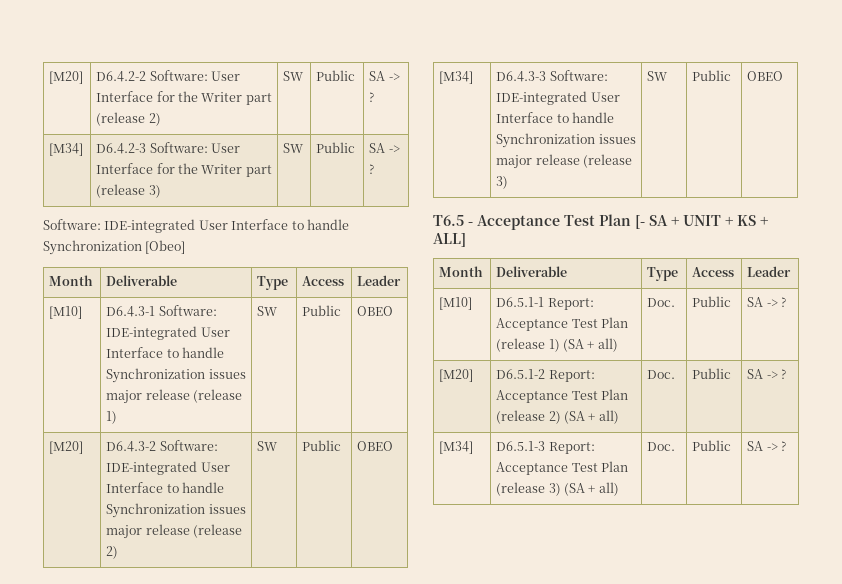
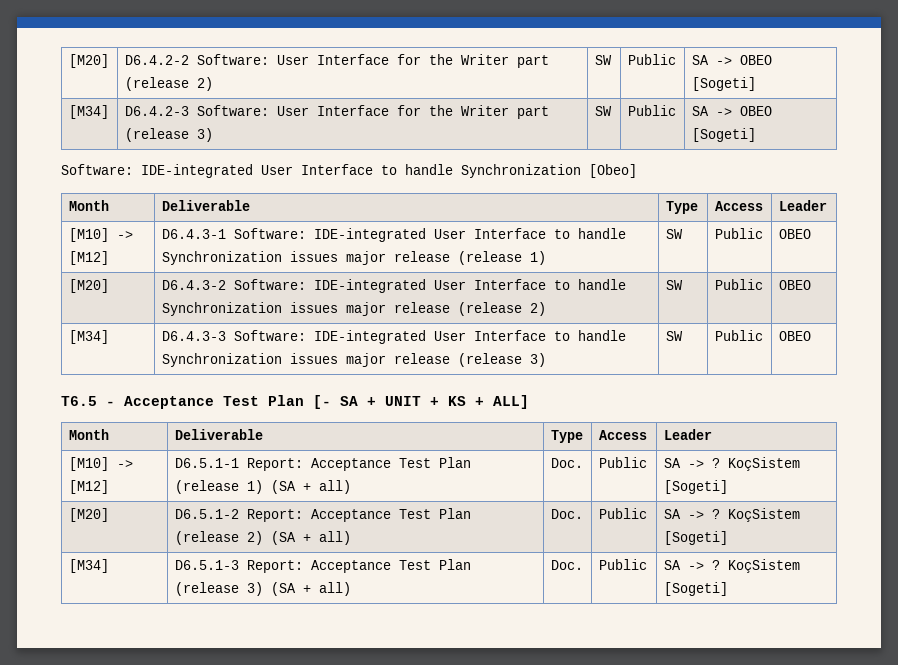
- [M20] | D6.4.2-2 Software: User Interface for the Writer part (release 2) | SW | Public | SA -> ?
+ [M20] | D6.4.2-2 Software: User Interface for the Writer part (release 2) | SW | Public | SA -> OBEO [Sogeti]
- [M34] | D6.4.2-3 Software: User Interface for the Writer part (release 3) | SW | Public | SA -> ?
+ [M34] | D6.4.2-3 Software: User Interface for the Writer part (release 3) | SW | Public | SA -> OBEO [Sogeti]
- [M10] | D6.4.3-1 Software: IDE-integrated User Interface to handle Synchronization issues major release (release 1) | SW | Public | OBEO
+ [M10] -> [M12] | D6.4.3-1 Software: IDE-integrated User Interface to handle Synchronization issues major release (release 1) | SW | Public | OBEO
- [M10] | D6.5.1-1 Report: Acceptance Test Plan (release 1) (SA + all) | Doc. | Public | SA -> ?
+ [M10] -> [M12] | D6.5.1-1 Report: Acceptance Test Plan (release 1) (SA + all) | Doc. | Public | SA -> ? KoçSistem [Sogeti]
- [M20] | D6.5.1-2 Report: Acceptance Test Plan (release 2) (SA + all) | Doc. | Public | SA -> ?
+ [M20] | D6.5.1-2 Report: Acceptance Test Plan (release 2) (SA + all) | Doc. | Public | SA -> ? KoçSistem [Sogeti]
- [M34] | D6.5.1-3 Report: Acceptance Test Plan (release 3) (SA + all) | Doc. | Public | SA -> ?
+ [M34] | D6.5.1-3 Report: Acceptance Test Plan (release 3) (SA + all) | Doc. | Public | SA -> ? KoçSistem [Sogeti]

